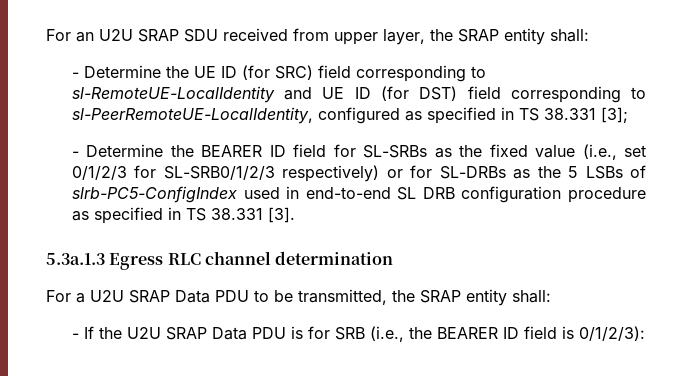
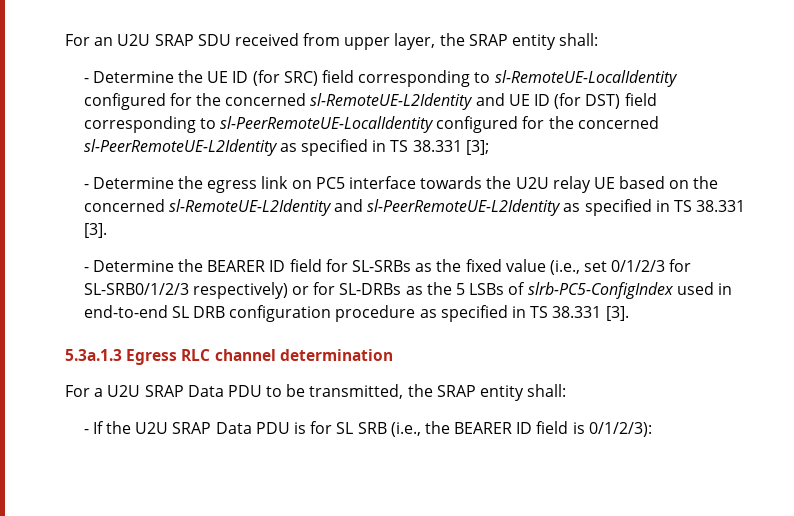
- - Determine the UE ID (for SRC) field corresponding to sl-RemoteUE-LocalIdentity and UE ID (for DST) field corresponding to sl-PeerRemoteUE-LocalIdentity, configured as specified in TS 38.331 [3];
+ - Determine the UE ID (for SRC) field corresponding to sl-RemoteUE-LocalIdentity configured for the concerned sl-RemoteUE-L2Identity and UE ID (for DST) field corresponding to sl-PeerRemoteUE-LocalIdentity configured for the concerned sl-PeerRemoteUE-L2Identity as specified in TS 38.331 [3];
+ - Determine the egress link on PC5 interface towards the U2U relay UE based on the concerned sl-RemoteUE-L2Identity and sl-PeerRemoteUE-L2Identity as specified in TS 38.331 [3].
- - If the U2U SRAP Data PDU is for SRB (i.e., the BEARER ID field is 0/1/2/3):
+ - If the U2U SRAP Data PDU is for SL SRB (i.e., the BEARER ID field is 0/1/2/3):

